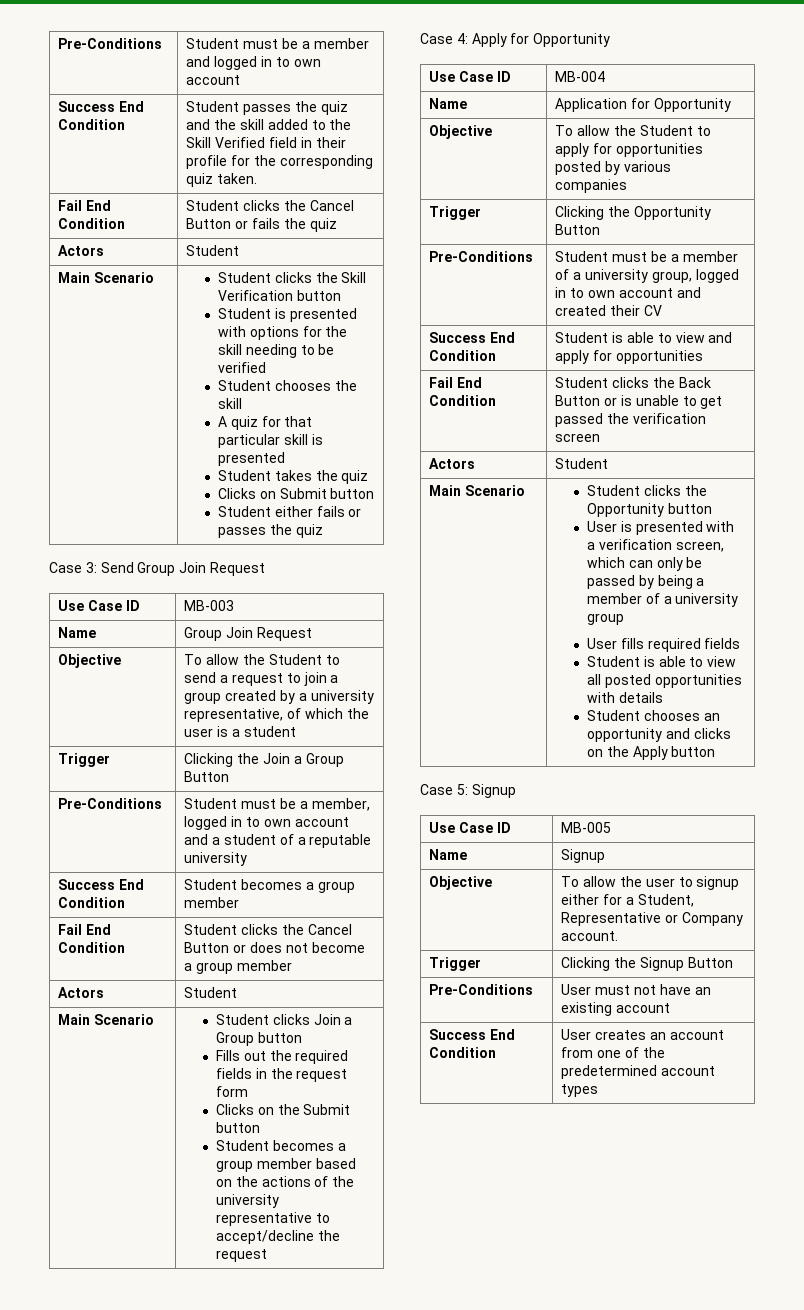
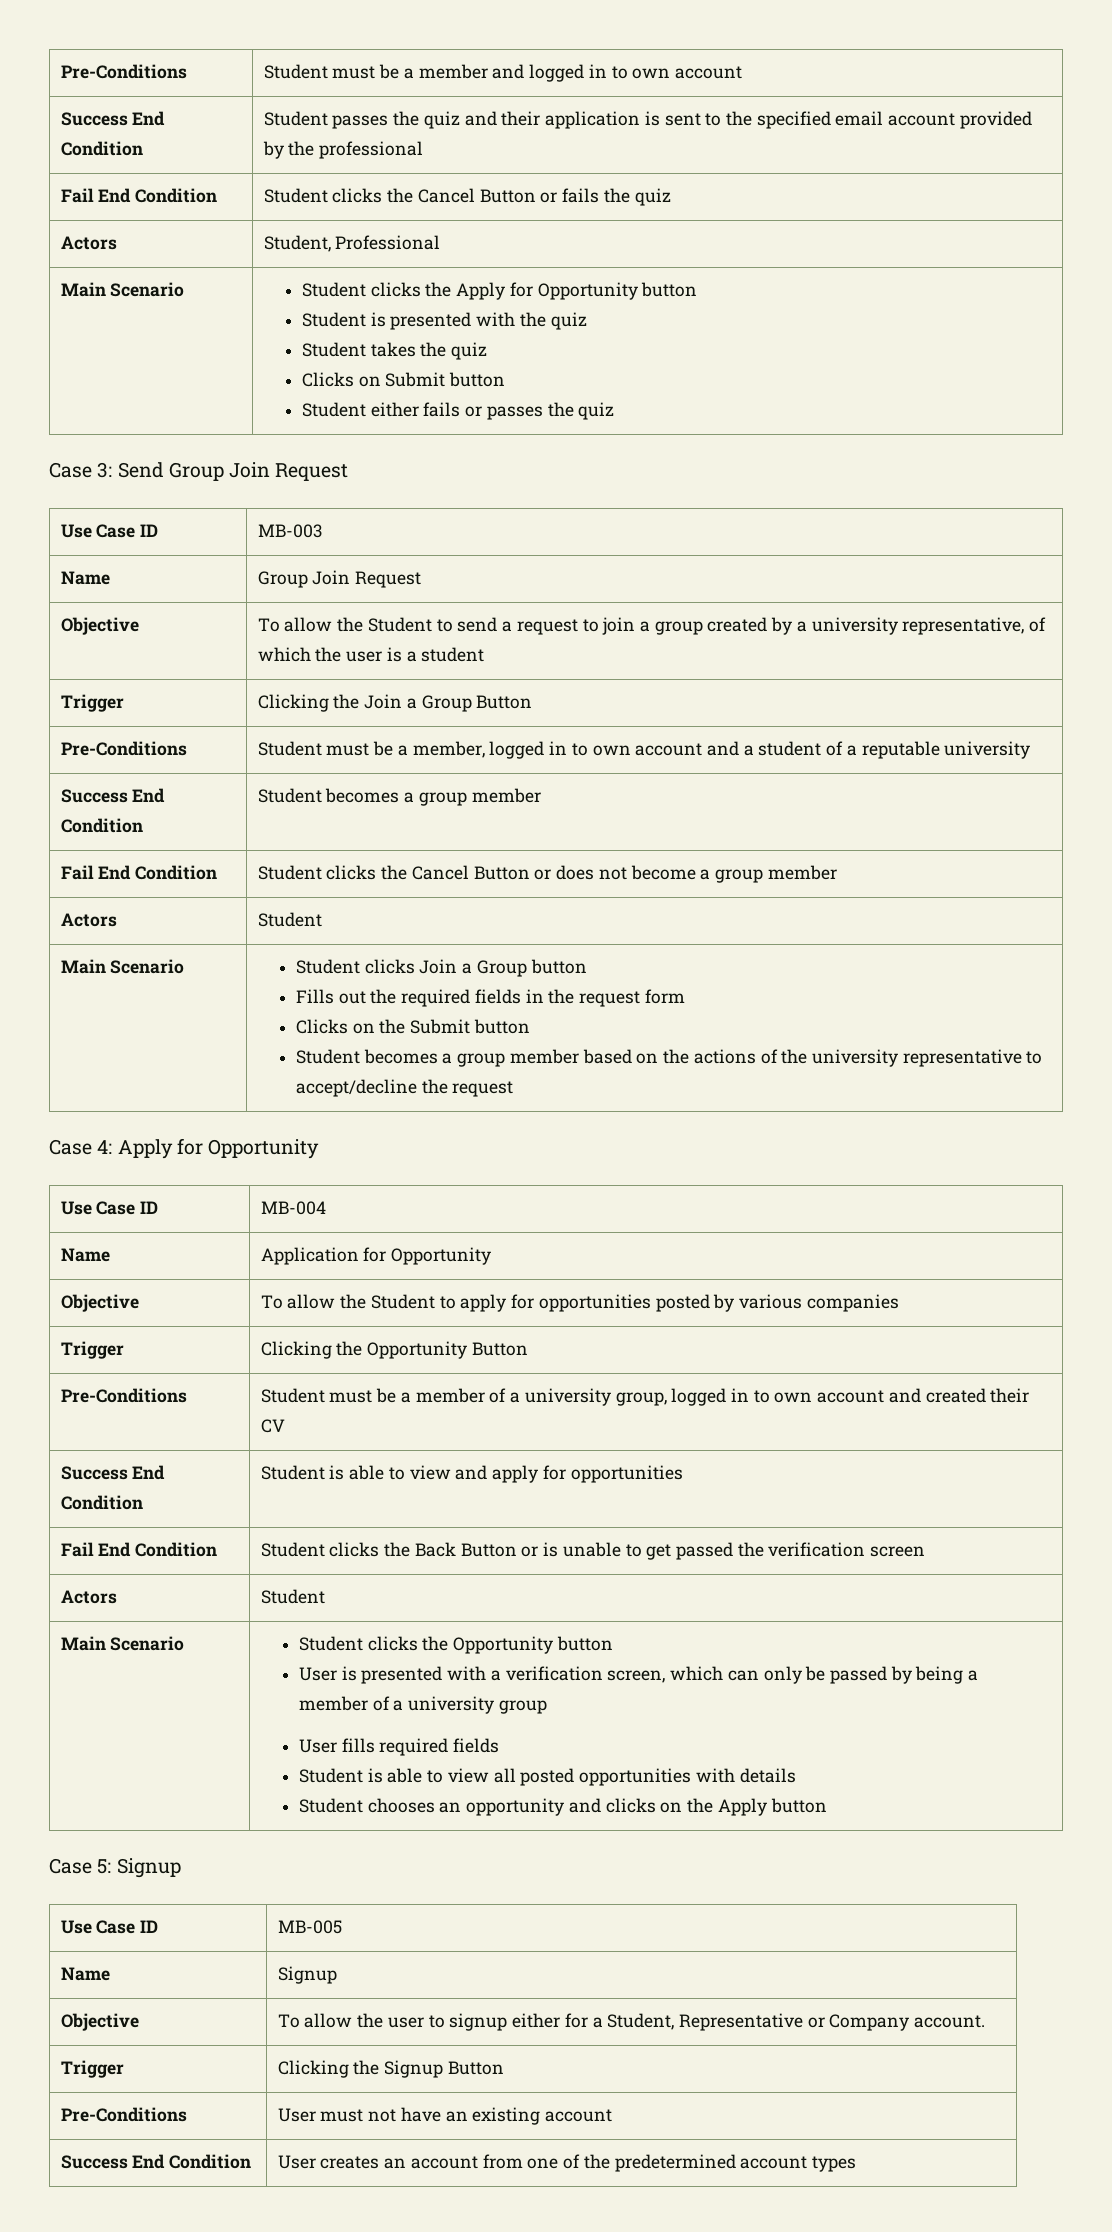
- Success End Condition | Student passes the quiz and the skill added to the Skill Verified field in their profile for the corresponding quiz taken.
+ Success End Condition | Student passes the quiz and their application is sent to the specified email account provided by the professional
  Fail End Condition | Student clicks the Cancel Button or fails the quiz
- Actors | Student
- Main Scenario | Student clicks the Skill Verification button
- Student is presented with options for the skill needing to be verified
- Student chooses the skill
- A quiz for that particular skill is presented
+ Actors | Student, Professional
+ Main Scenario | Student clicks the Apply for Opportunity button
+ Student is presented with the quiz

